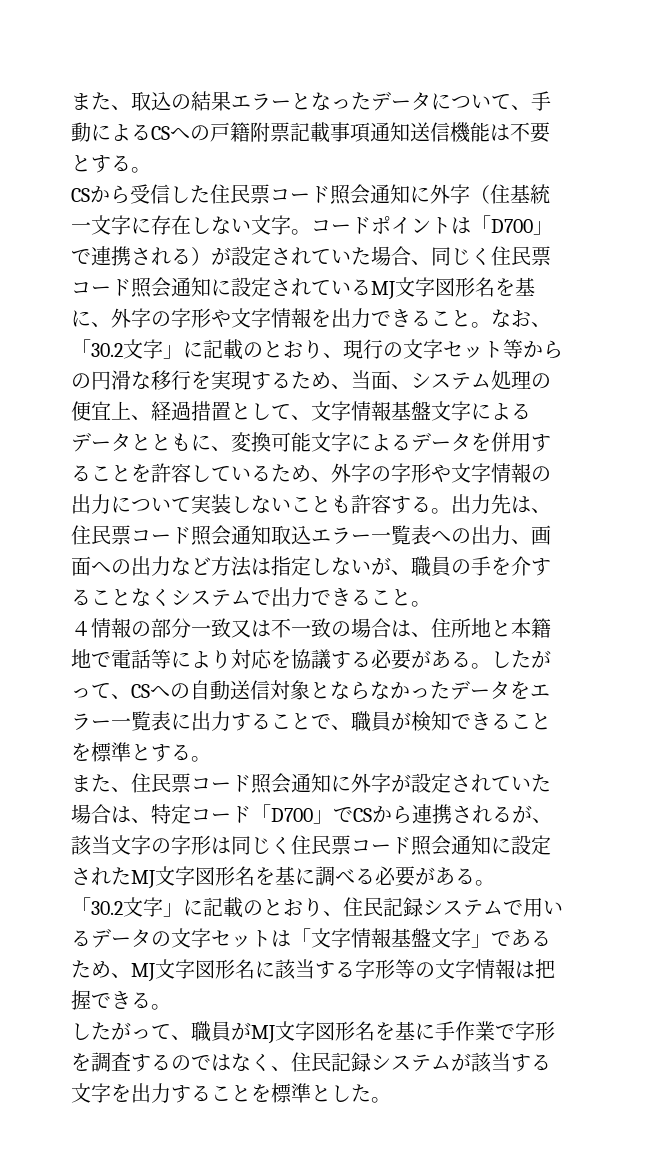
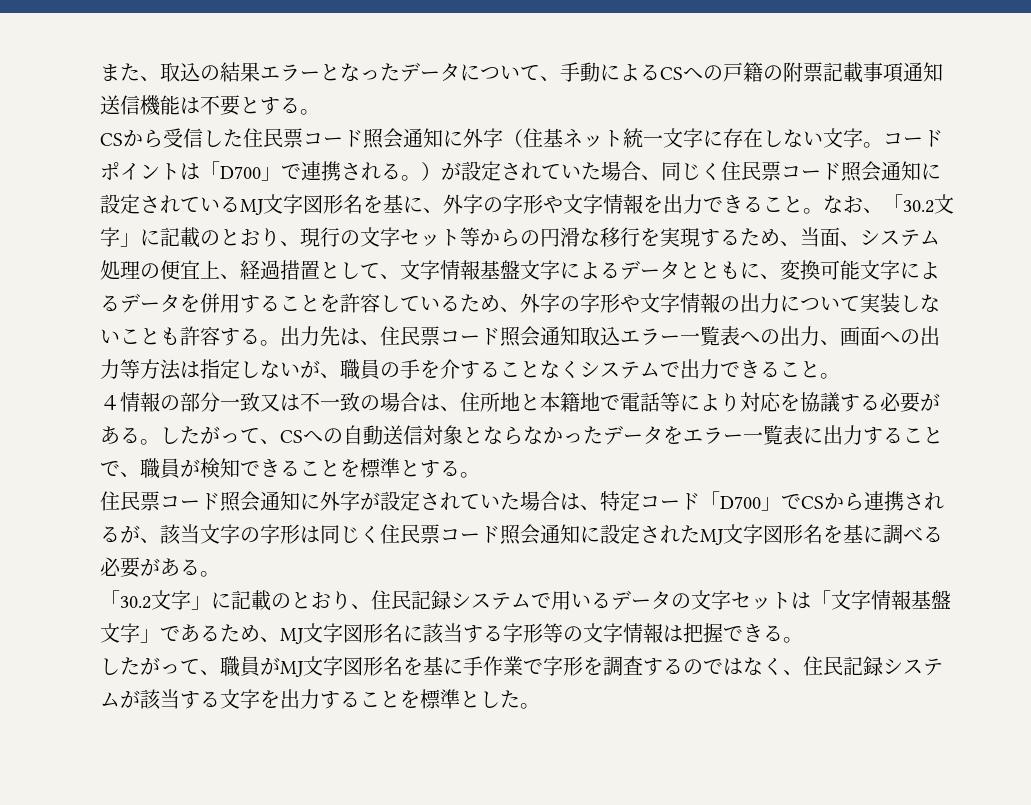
- また、取込の結果エラーとなったデータについて、手動によるCSへの戸籍附票記載事項通知送信機能は不要とする。
+ また、取込の結果エラーとなったデータについて、手動によるCSへの戸籍の附票記載事項通知送信機能は不要とする。
- CSから受信した住民票コード照会通知に外字（住基統一文字に存在しない文字。
+ CSから受信した住民票コード照会通知に外字（住基ネット統一文字に存在しない文字。
- コードポイントは「D700」で連携される）が設定されていた場合、同じく住民票コード照会通知に設定されているMJ文字図形名を基に、外字の字形や文字情報を出力できること。
+ コードポイントは「D700」で連携される。）が設定されていた場合、同じく住民票コード照会通知に設定されているMJ文字図形名を基に、外字の字形や文字情報を出力できること。
- 出力先は、住民票コード照会通知取込エラー一覧表への出力、画面への出力など方法は指定しないが、職員の手を介することなくシステムで出力できること。
+ 出力先は、住民票コード照会通知取込エラー一覧表への出力、画面への出力等方法は指定しないが、職員の手を介することなくシステムで出力できること。
- また、住民票コード照会通知に外字が設定されていた場合は、特定コード「D700」でCSから連携されるが、該当文字の字形は同じく住民票コード照会通知に設定されたMJ文字図形名を基に調べる必要がある。
+ 住民票コード照会通知に外字が設定されていた場合は、特定コード「D700」でCSから連携されるが、該当文字の字形は同じく住民票コード照会通知に設定されたMJ文字図形名を基に調べる必要がある。

